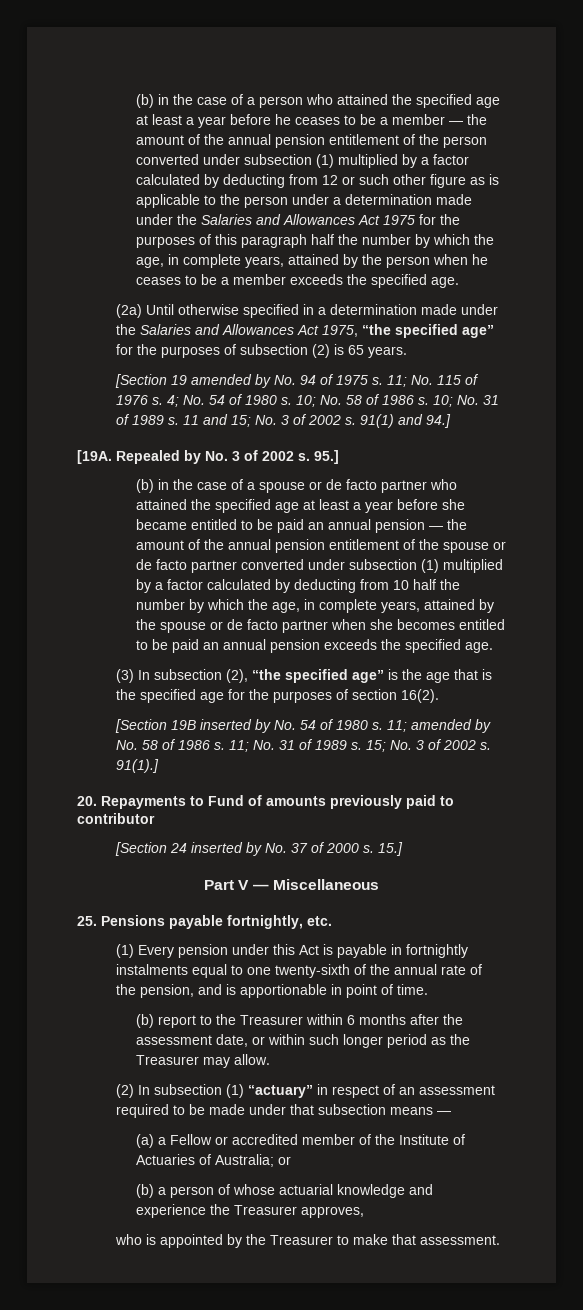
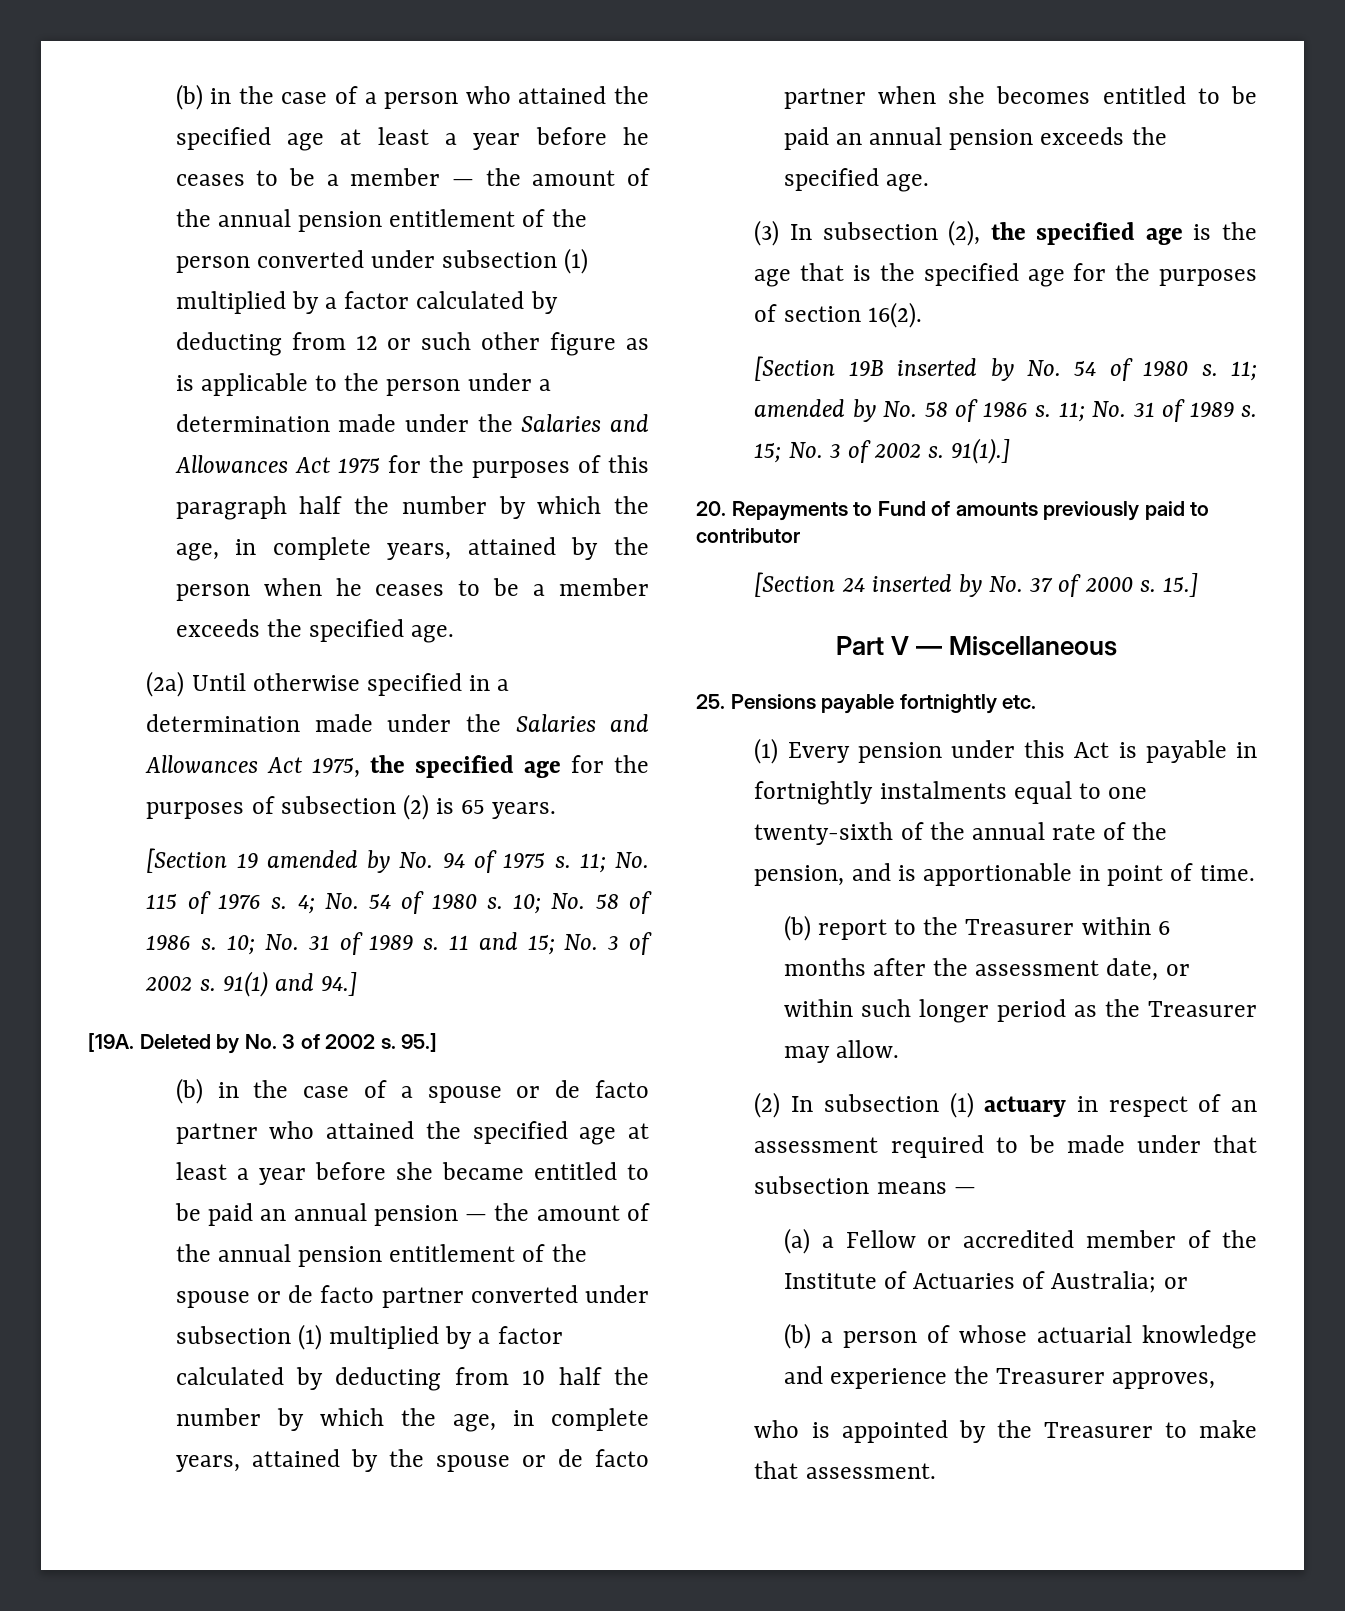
- (2a) Until otherwise specified in a determination made under the Salaries and Allowances Act 1975, “the specified age” for the purposes of subsection (2) is 65 years.
+ (2a) Until otherwise specified in a determination made under the Salaries and Allowances Act 1975, the specified age for the purposes of subsection (2) is 65 years.
- Repealed by No. 3 of 2002 s.
+ Deleted by No. 3 of 2002 s.
- (3) In subsection (2), “the specified age” is the age that is the specified age for the purposes of section 16(2).
+ (3) In subsection (2), the specified age is the age that is the specified age for the purposes of section 16(2).
- 25. Pensions payable fortnightly, etc.
+ 25. Pensions payable fortnightly etc.
- (2) In subsection (1) “actuary” in respect of an assessment required to be made under that subsection means —
+ (2) In subsection (1) actuary in respect of an assessment required to be made under that subsection means —

